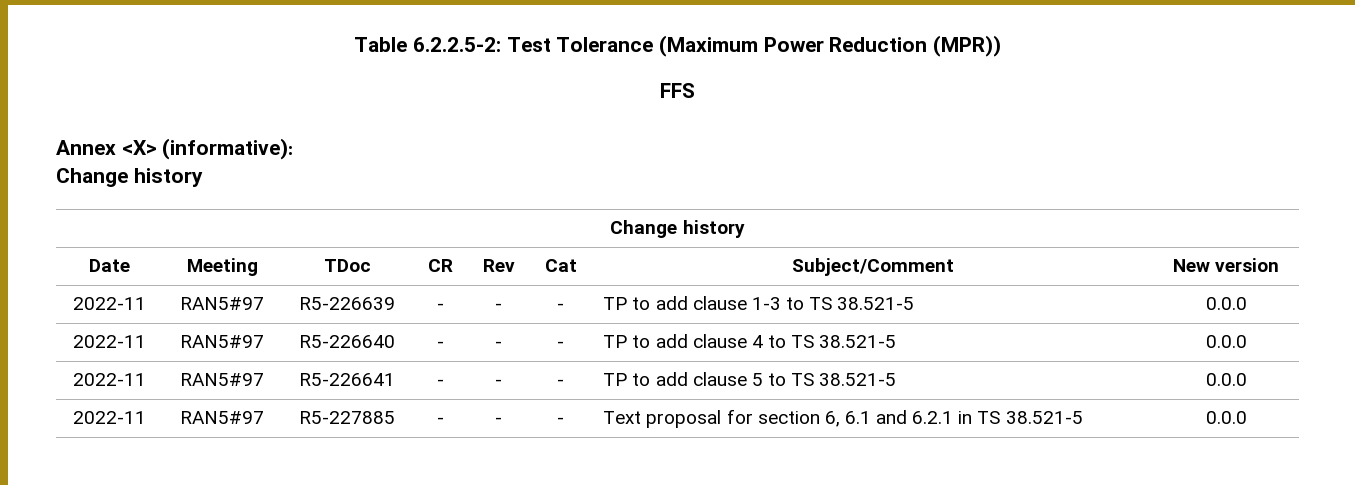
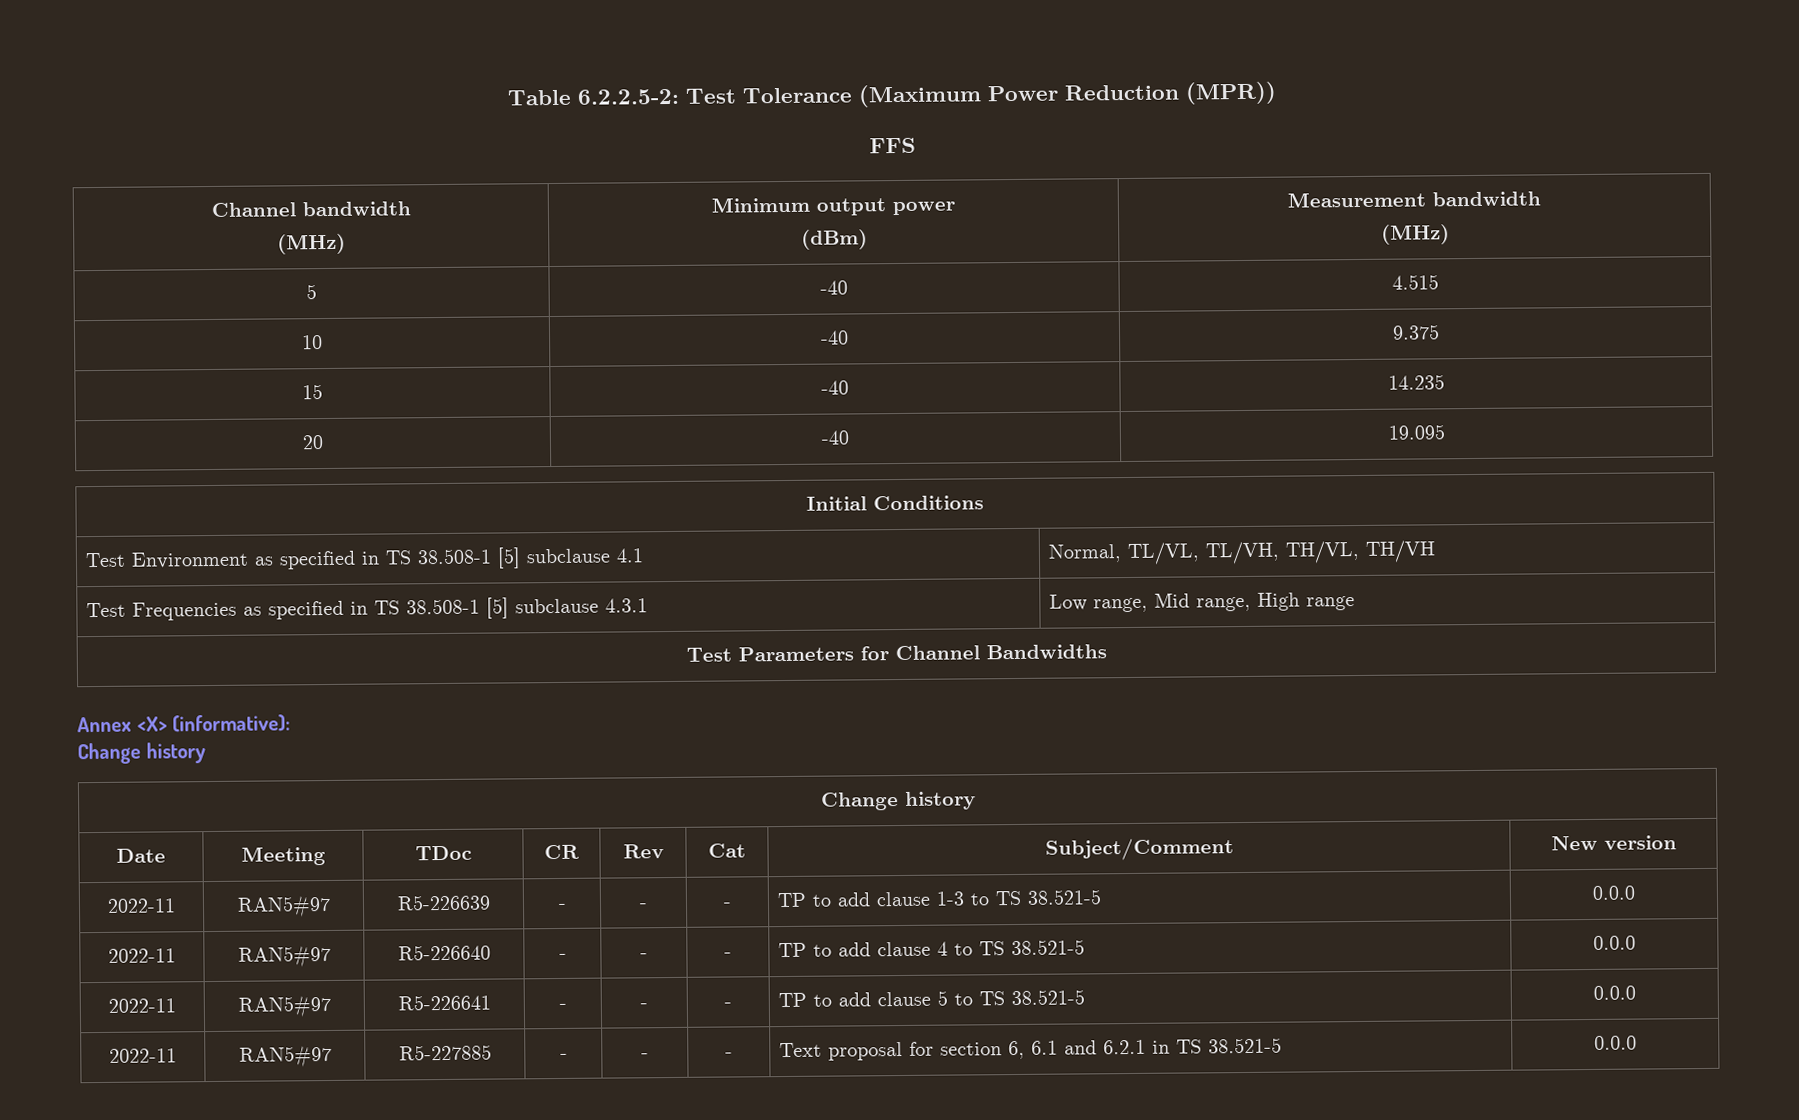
+ Channel bandwidth
+ (MHz) | Minimum output power
+ (dBm) | Measurement bandwidth
+ (MHz)
+ 5 | -40 | 4.515
+ 10 | -40 | 9.375
+ 15 | -40 | 14.235
+ 20 | -40 | 19.095
+ Initial Conditions
+ Test Environment as specified in TS 38.508-1 [5] subclause 4.1 | Normal, TL/VL, TL/VH, TH/VL, TH/VH
+ Test Frequencies as specified in TS 38.508-1 [5] subclause 4.3.1 | Low range, Mid range, High range
+ Test Parameters for Channel Bandwidths

